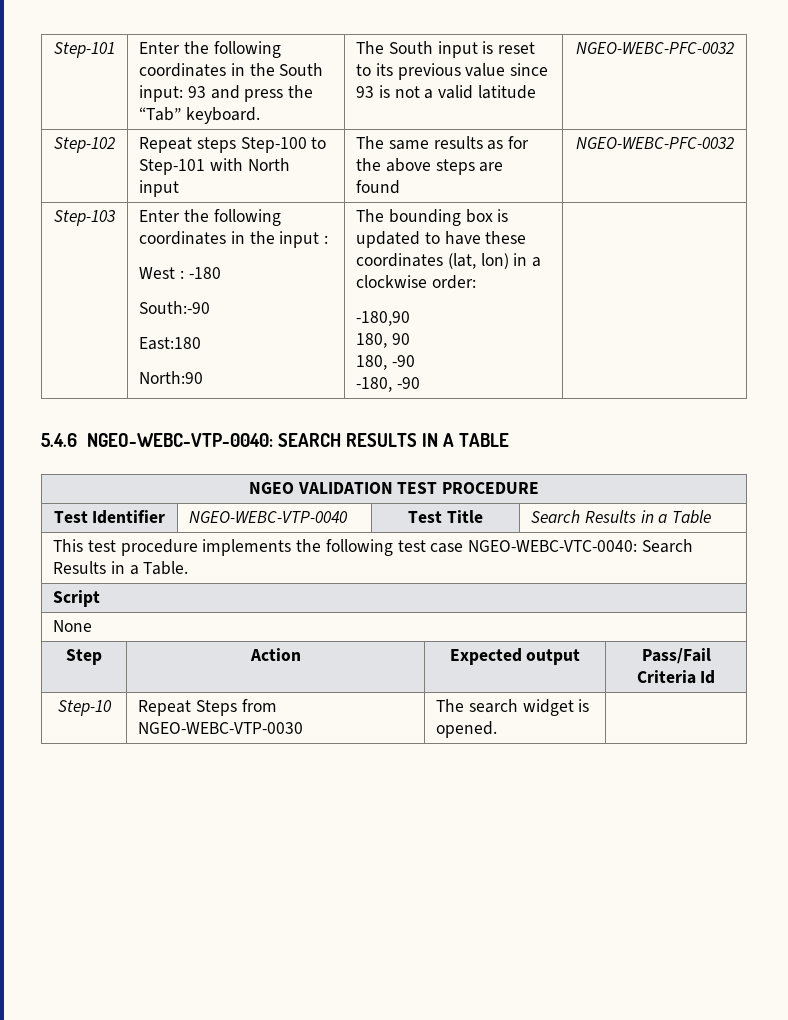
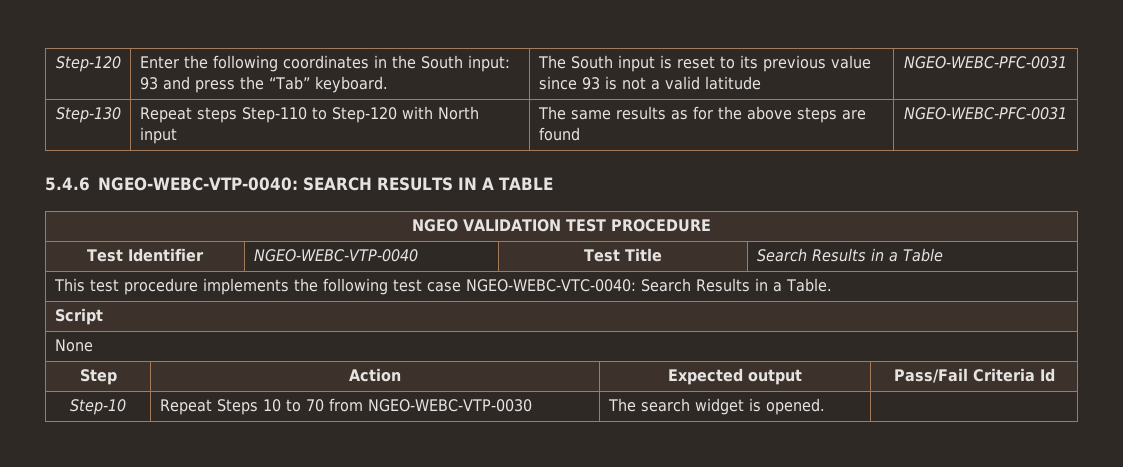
- Step-101 | Enter the following coordinates in the South input: 93 and press the “Tab” keyboard. | The South input is reset to its previous value since 93 is not a valid latitude | NGEO-WEBC-PFC-0032
- Step-102 | Repeat steps Step-100 to Step-101 with North input | The same results as for the above steps are found | NGEO-WEBC-PFC-0032
- Step-103 | Enter the following coordinates in the input :
- West : -180
- South:-90
- East:180
- North:90 | The bounding box is updated to have these coordinates (lat, lon) in a clockwise order:
- -180,90
- 180, 90
- 180, -90
- -180, -90 |
+ Step-120 | Enter the following coordinates in the South input: 93 and press the “Tab” keyboard. | The South input is reset to its previous value since 93 is not a valid latitude | NGEO-WEBC-PFC-0031
+ Step-130 | Repeat steps Step-110 to Step-120 with North input | The same results as for the above steps are found | NGEO-WEBC-PFC-0031
- Step-10 | Repeat Steps from NGEO-WEBC-VTP-0030 | The search widget is opened. |
+ Step-10 | Repeat Steps 10 to 70 from NGEO-WEBC-VTP-0030 | The search widget is opened. |

